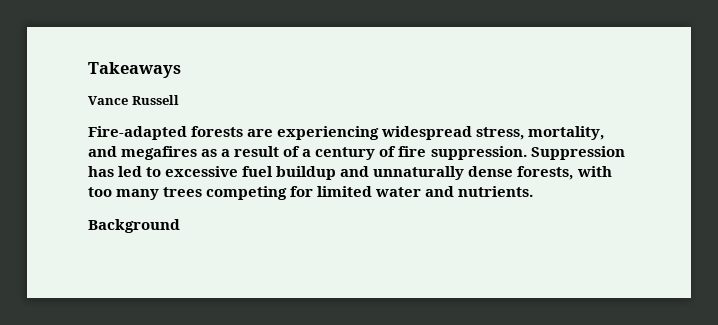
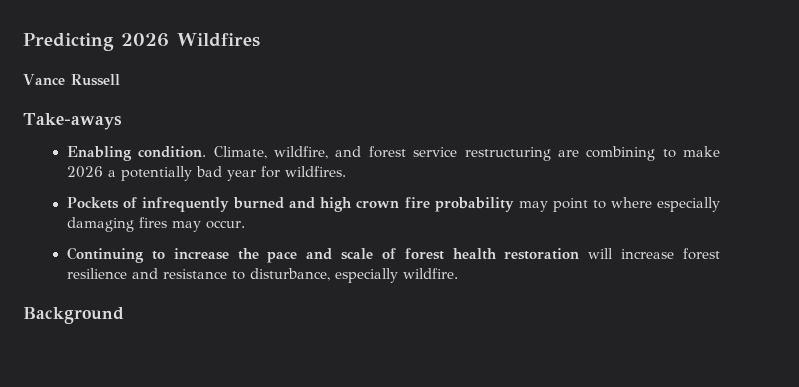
- Takeaways
+ Predicting 2026 Wildfires
- Fire-adapted forests are experiencing widespread stress, mortality, and megafires as a result of a century of fire suppression. Suppression has led to excessive fuel buildup and unnaturally dense forests, with too many trees competing for limited water and nutrients.
+ Take-aways
+ Enabling condition. Climate, wildfire, and forest service restructuring are combining to make 2026 a potentially bad year for wildfires.
+ Pockets of infrequently burned and high crown fire probability may point to where especially damaging fires may occur.
+ Continuing to increase the pace and scale of forest health restoration will increase forest resilience and resistance to disturbance, especially wildfire.

